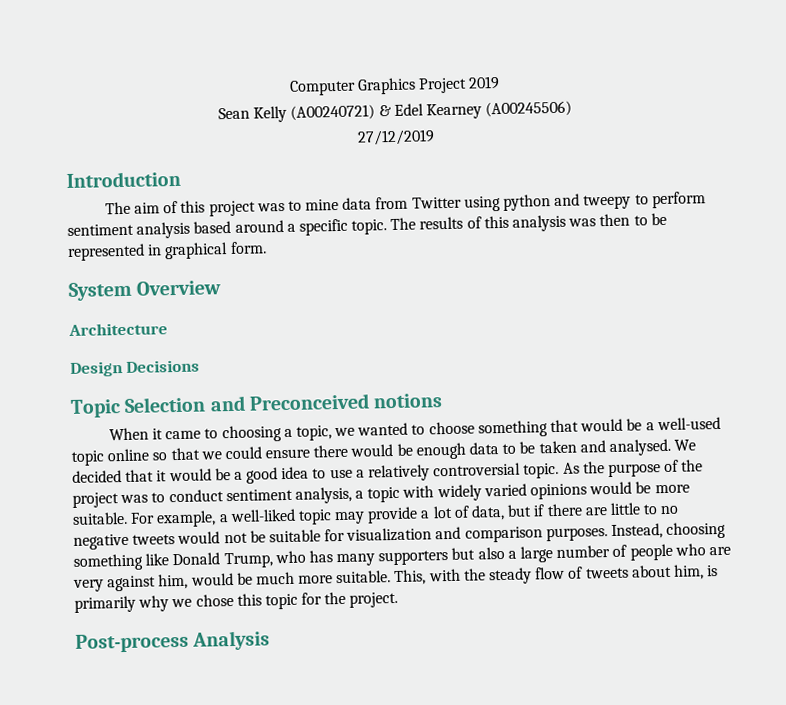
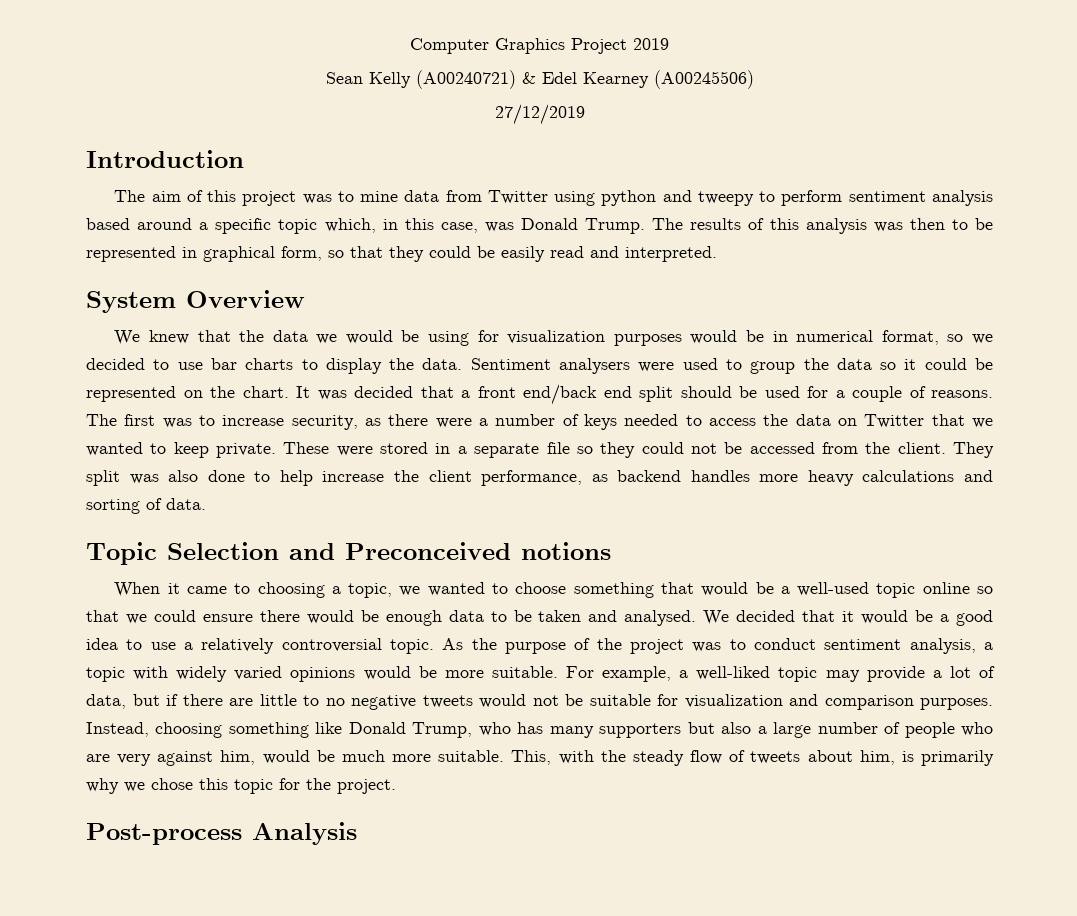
- The aim of this project was to mine data from Twitter using python and tweepy to perform sentiment analysis based around a specific topic.
+ The aim of this project was to mine data from Twitter using python and tweepy to perform sentiment analysis based around a specific topic which, in this case, was Donald Trump.
- The results of this analysis was then to be represented in graphical form.
+ The results of this analysis was then to be represented in graphical form, so that they could be easily read and interpreted.
  System Overview
- Architecture
- Design Decisions
+ We knew that the data we would be using for visualization purposes would be in numerical format, so we decided to use bar charts to display the data. Sentiment analysers were used to group the data so it could be represented on the chart. It was decided that a front end/back end split should be used for a couple of reasons. The first was to increase security, as there were a number of keys needed to access the data on Twitter that we wanted to keep private. These were stored in a separate file so they could not be accessed from the client. They split was also done to help increase the client performance, as backend handles more heavy calculations and sorting of data.

